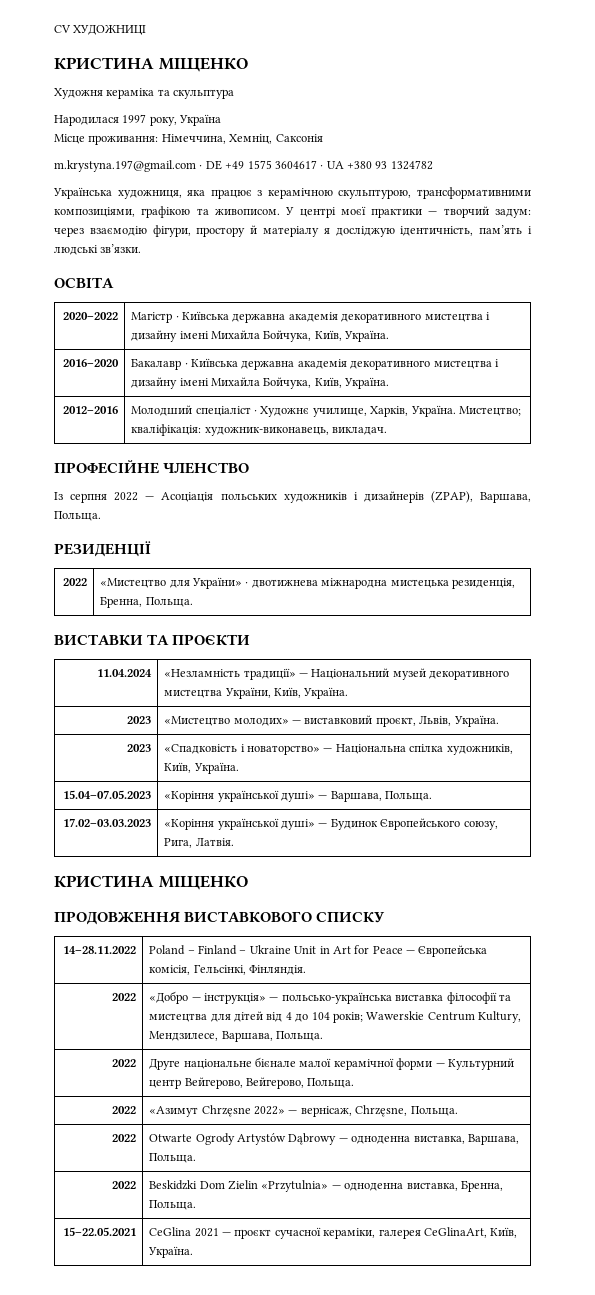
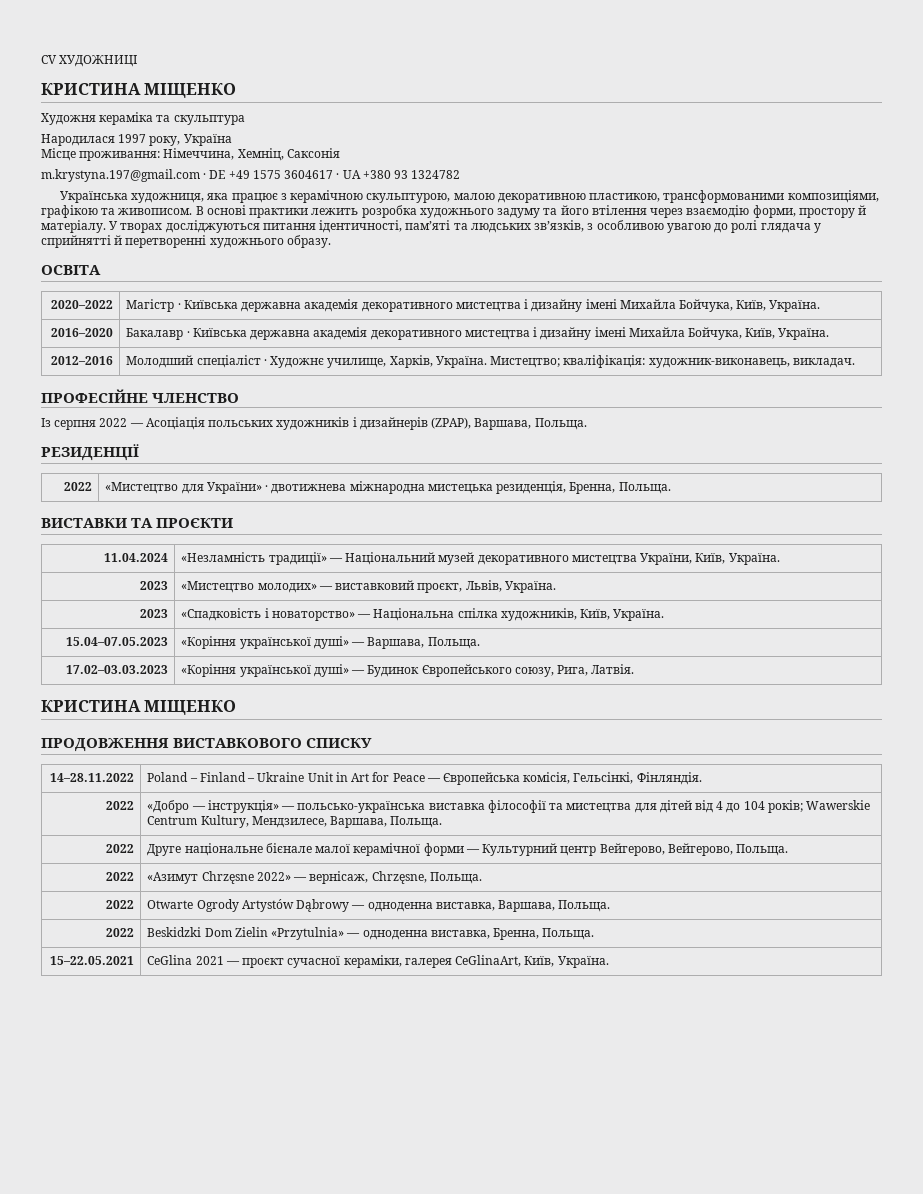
- Українська художниця, яка працює з керамічною скульптурою, трансформативними композиціями, графікою та живописом. У центрі моєї практики — творчий задум: через взаємодію фігури, простору й матеріалу я досліджую ідентичність, пам’ять і людські зв’язки.
+ Українська художниця, яка працює з керамічною скульптурою, малою декоративною пластикою, трансформованими композиціями, графікою та живописом. В основі практики лежить розробка художнього задуму та його втілення через взаємодію форми, простору й матеріалу. У творах досліджуються питання ідентичності, пам’яті та людських зв’язків, з особливою увагою до ролі глядача у сприйнятті й перетворенні художнього образу.

